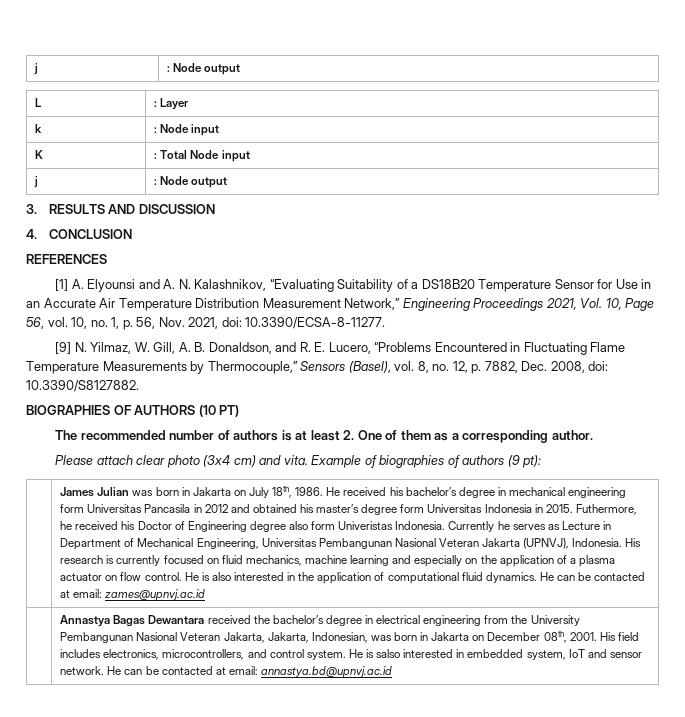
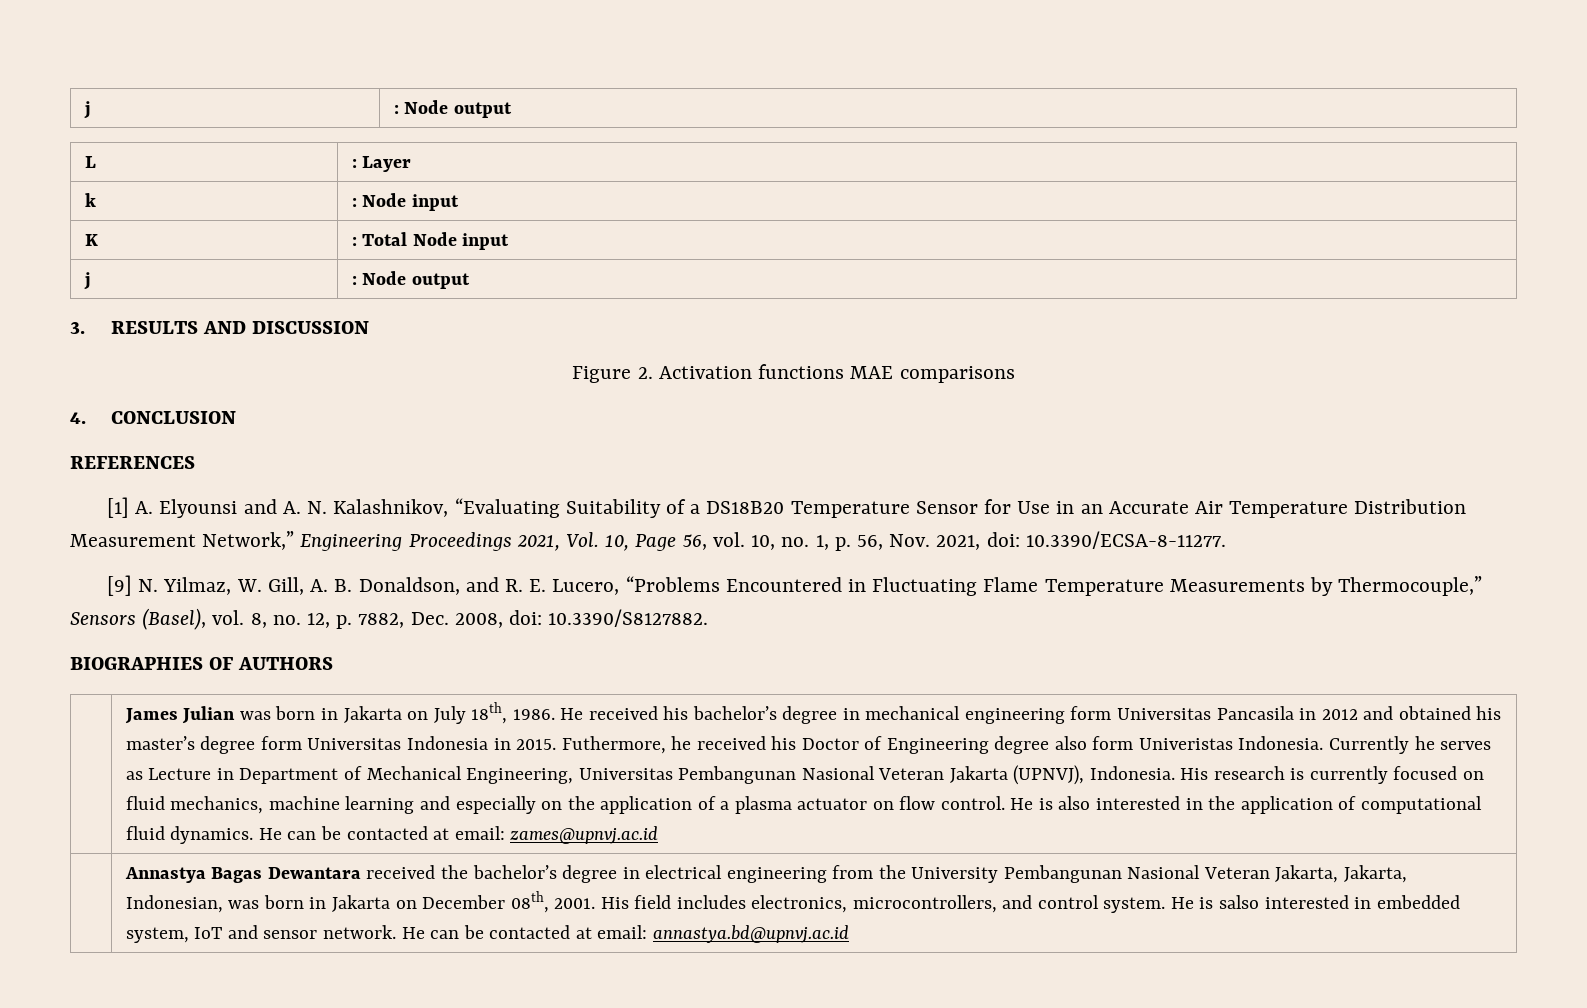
+ Figure 2. Activation functions MAE comparisons
- BIOGRAPHIES OF AUTHORS (10 PT)
- The recommended number of authors is at least 2. One of them as a corresponding author.
- Please attach clear photo (3x4 cm) and vita. Example of biographies of authors (9 pt):
+ BIOGRAPHIES OF AUTHORS

